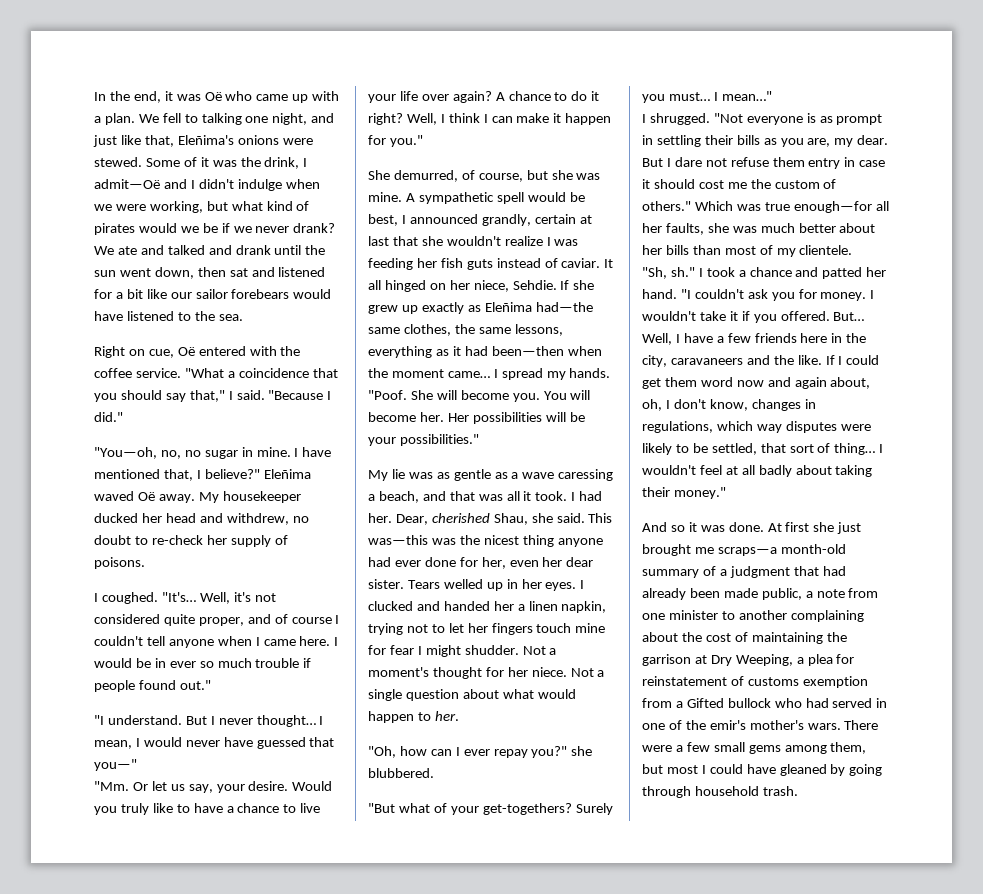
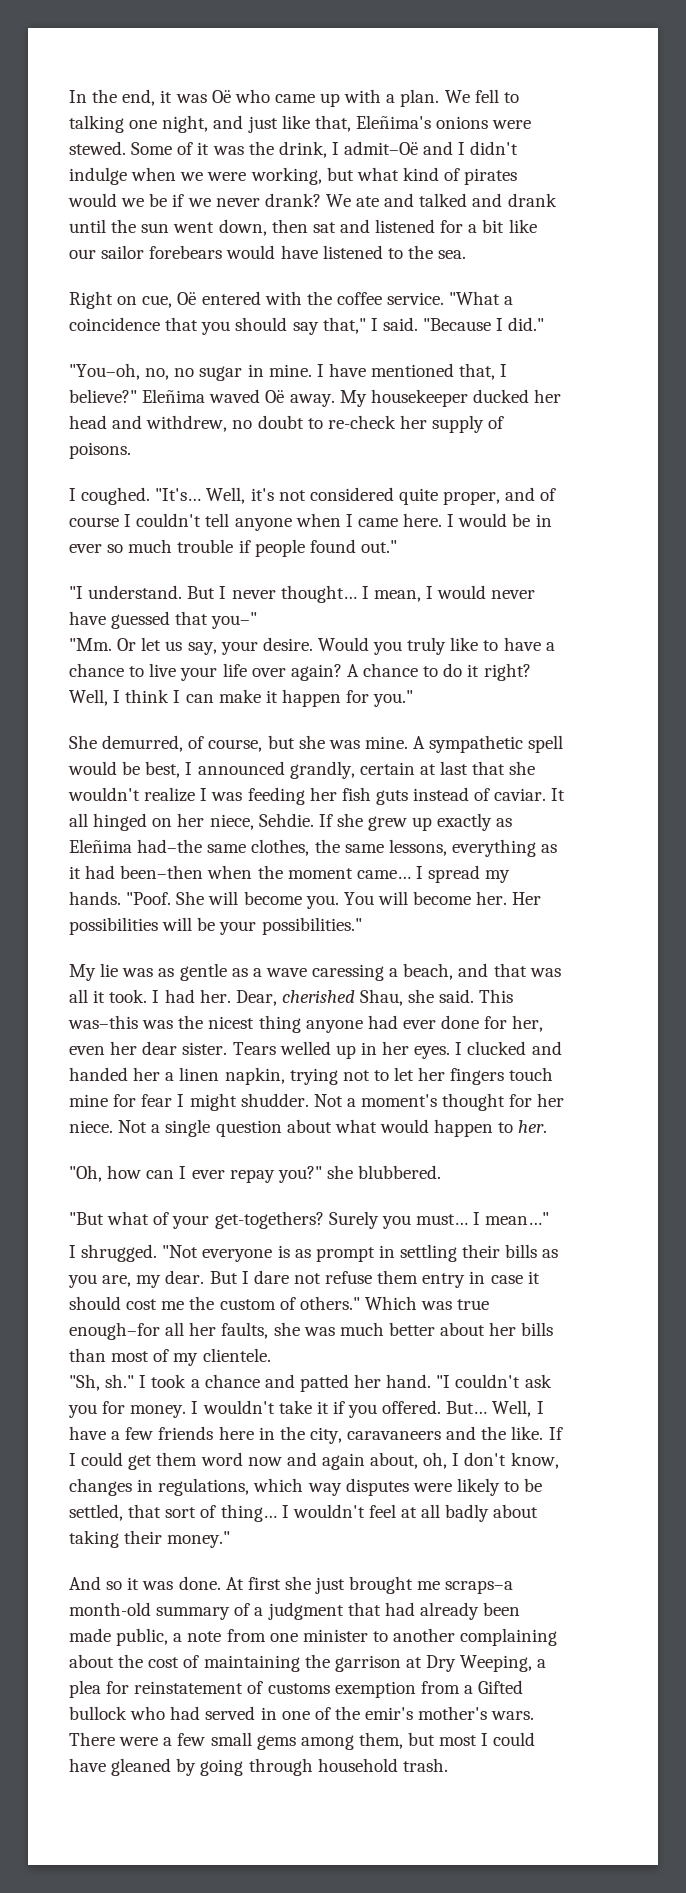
- Some of it was the drink, I admit—Oë and I didn't indulge when we were working, but what kind of pirates would we be if we never drank?
+ Some of it was the drink, I admit–Oë and I didn't indulge when we were working, but what kind of pirates would we be if we never drank?
- "You—oh, no, no sugar in mine.
+ "You–oh, no, no sugar in mine.
- I mean, I would never have guessed that you—"
+ I mean, I would never have guessed that you–"
- If she grew up exactly as Eleñima had—the same clothes, the same lessons, everything as it had been—then when the moment came…
+ If she grew up exactly as Eleñima had–the same clothes, the same lessons, everything as it had been–then when the moment came…
- This was—this was the nicest thing anyone had ever done for her, even her dear sister.
+ This was–this was the nicest thing anyone had ever done for her, even her dear sister.
- Which was true enough—for all her faults, she was much better about her bills than most of my clientele.
+ Which was true enough–for all her faults, she was much better about her bills than most of my clientele.
- At first she just brought me scraps—a month-old summary of a judgment that had already been made public, a note from one minister to another complaining about the cost of maintaining the garrison at Dry Weeping, a plea for reinstatement of customs exemption from a Gifted bullock who had served in one of the emir's mother's wars.
+ At first she just brought me scraps–a month-old summary of a judgment that had already been made public, a note from one minister to another complaining about the cost of maintaining the garrison at Dry Weeping, a plea for reinstatement of customs exemption from a Gifted bullock who had served in one of the emir's mother's wars.

